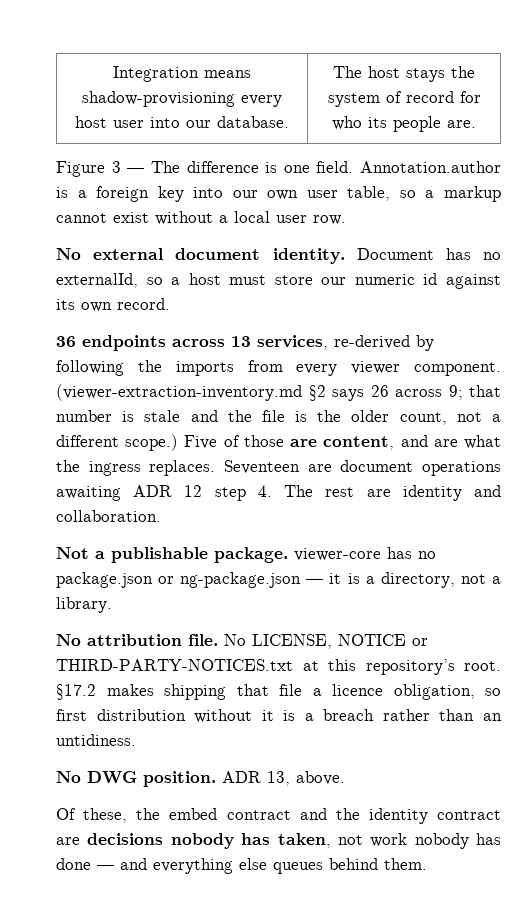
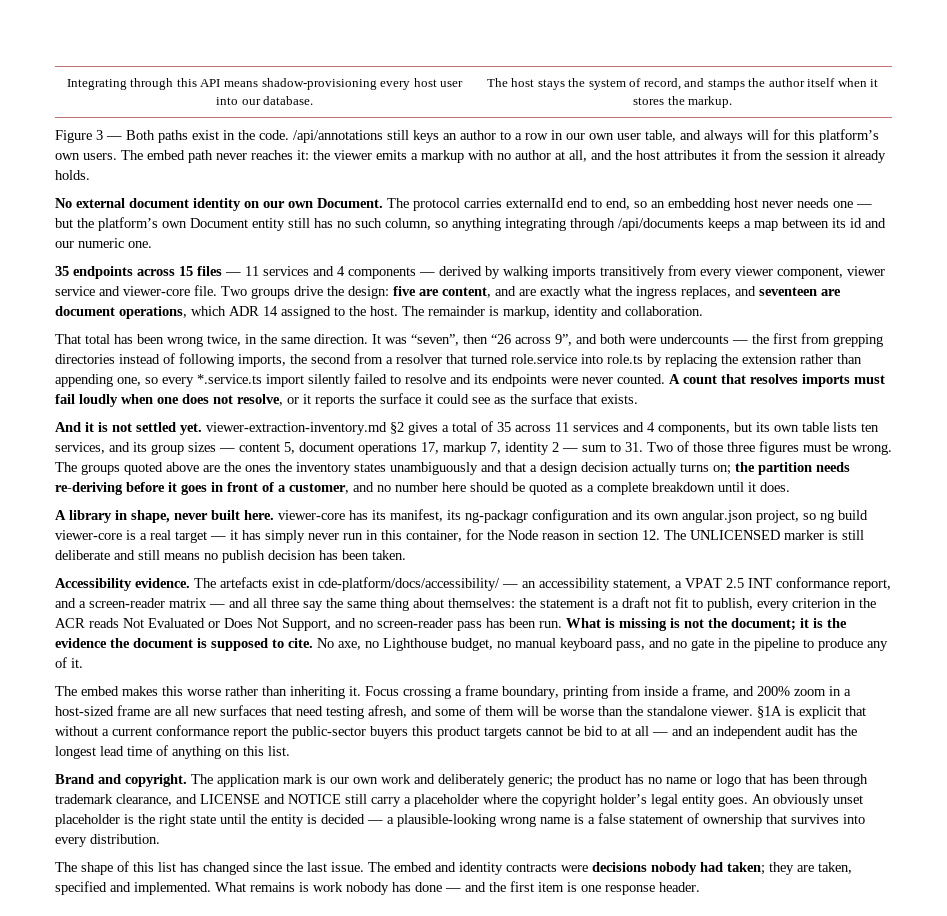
- Integration means shadow-provisioning every host user into our database. | The host stays the system of record for who its people are.
- Figure 3 — The difference is one field. Annotation.author is a foreign key into our own user table, so a markup cannot exist without a local user row.
- No external document identity. Document has no externalId, so a host must store our numeric id against its own record.
- 36 endpoints across 13 services, re-derived by following the imports from every viewer component. (viewer-extraction-inventory.md §2 says 26 across 9; that number is stale and the file is the older count, not a different scope.) Five of those are content, and are what the ingress replaces. Seventeen are document operations awaiting ADR 12 step 4. The rest are identity and collaboration.
- Not a publishable package. viewer-core has no package.json or ng-package.json — it is a directory, not a library.
- No attribution file. No LICENSE, NOTICE or THIRD-PARTY-NOTICES.txt at this repository’s root. §17.2 makes shipping that file a licence obligation, so first distribution without it is a breach rather than an untidiness.
- No DWG position. ADR 13, above.
- Of these, the embed contract and the identity contract are decisions nobody has taken, not work nobody has done — and everything else queues behind them.
+ Integrating through this API means shadow-provisioning every host user into our database. | The host stays the system of record, and stamps the author itself when it stores the markup.
+ Figure 3 — Both paths exist in the code. /api/annotations still keys an author to a row in our own user table, and always will for this platform’s own users. The embed path never reaches it: the viewer emits a markup with no author at all, and the host attributes it from the session it already holds.
+ No external document identity on our own Document. The protocol carries externalId end to end, so an embedding host never needs one — but the platform’s own Document entity still has no such column, so anything integrating through /api/documents keeps a map between its id and our numeric one.
+ 35 endpoints across 15 files — 11 services and 4 components — derived by walking imports transitively from every viewer component, viewer service and viewer-core file. Two groups drive the design: five are content, and are exactly what the ingress replaces, and seventeen are document operations, which ADR 14 assigned to the host. The remainder is markup, identity and collaboration.
+ That total has been wrong twice, in the same direction. It was “seven”, then “26 across 9”, and both were undercounts — the first from grepping directories instead of following imports, the second from a resolver that turned role.service into role.ts by replacing the extension rather than appending one, so every *.service.ts import silently failed to resolve and its endpoints were never counted. A count that resolves imports must fail loudly when one does not resolve, or it reports the surface it could see as the surface that exists.
+ And it is not settled yet. viewer-extraction-inventory.md §2 gives a total of 35 across 11 services and 4 components, but its own table lists ten services, and its group sizes — content 5, document operations 17, markup 7, identity 2 — sum to 31. Two of those three figures must be wrong. The groups quoted above are the ones the inventory states unambiguously and that a design decision actually turns on; the partition needs re-deriving before it goes in front of a customer, and no number here should be quoted as a complete breakdown until it does.
+ A library in shape, never built here. viewer-core has its manifest, its ng-packagr configuration and its own angular.json project, so ng build viewer-core is a real target — it has simply never run in this container, for the Node reason in section 12. The UNLICENSED marker is still deliberate and still means no publish decision has been taken.
+ Accessibility evidence. The artefacts exist in cde-platform/docs/accessibility/ — an accessibility statement, a VPAT 2.5 INT conformance report, and a screen-reader matrix — and all three say the same thing about themselves: the statement is a draft not fit to publish, every criterion in the ACR reads Not Evaluated or Does Not Support, and no screen-reader pass has been run. What is missing is not the document; it is the evidence the document is supposed to cite. No axe, no Lighthouse budget, no manual keyboard pass, and no gate in the pipeline to produce any of it.
+ The embed makes this worse rather than inheriting it. Focus crossing a frame boundary, printing from inside a frame, and 200% zoom in a host-sized frame are all new surfaces that need testing afresh, and some of them will be worse than the standalone viewer. §1A is explicit that without a current conformance report the public-sector buyers this product targets cannot be bid to at all — and an independent audit has the longest lead time of anything on this list.
+ Brand and copyright. The application mark is our own work and deliberately generic; the product has no name or logo that has been through trademark clearance, and LICENSE and NOTICE still carry a placeholder where the copyright holder’s legal entity goes. An obviously unset placeholder is the right state until the entity is decided — a plausible-looking wrong name is a false statement of ownership that survives into every distribution.
+ The shape of this list has changed since the last issue. The embed and identity contracts were decisions nobody had taken; they are taken, specified and implemented. What remains is work nobody has done — and the first item is one response header.

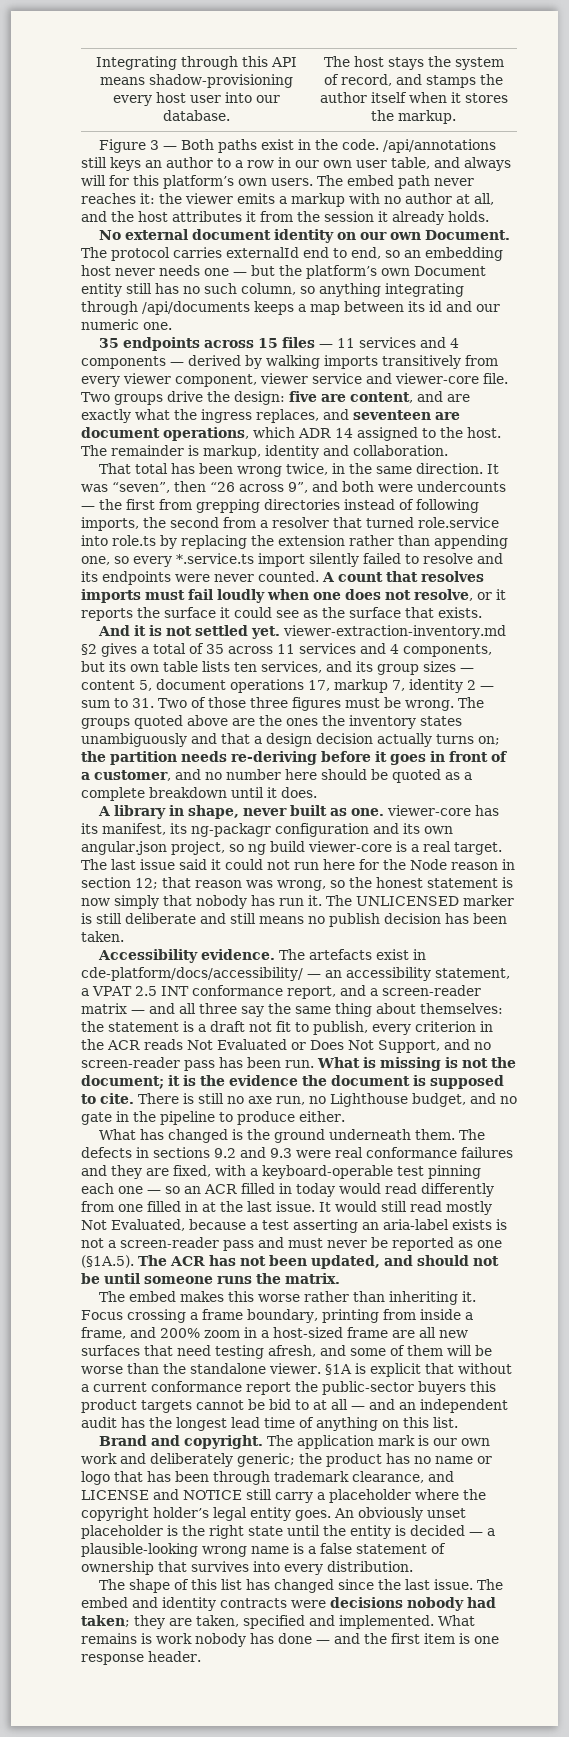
- A library in shape, never built here. viewer-core has its manifest, its ng-packagr configuration and its own angular.json project, so ng build viewer-core is a real target — it has simply never run in this container, for the Node reason in section 12. The UNLICENSED marker is still deliberate and still means no publish decision has been taken.
+ A library in shape, never built as one. viewer-core has its manifest, its ng-packagr configuration and its own angular.json project, so ng build viewer-core is a real target. The last issue said it could not run here for the Node reason in section 12; that reason was wrong, so the honest statement is now simply that nobody has run it. The UNLICENSED marker is still deliberate and still means no publish decision has been taken.
- No axe, no Lighthouse budget, no manual keyboard pass, and no gate in the pipeline to produce any of it.
+ There is still no axe run, no Lighthouse budget, and no gate in the pipeline to produce either.
+ What has changed is the ground underneath them. The defects in sections 9.2 and 9.3 were real conformance failures and they are fixed, with a keyboard-operable test pinning each one — so an ACR filled in today would read differently from one filled in at the last issue. It would still read mostly Not Evaluated, because a test asserting an aria-label exists is not a screen-reader pass and must never be reported as one (§1A.5). The ACR has not been updated, and should not be until someone runs the matrix.

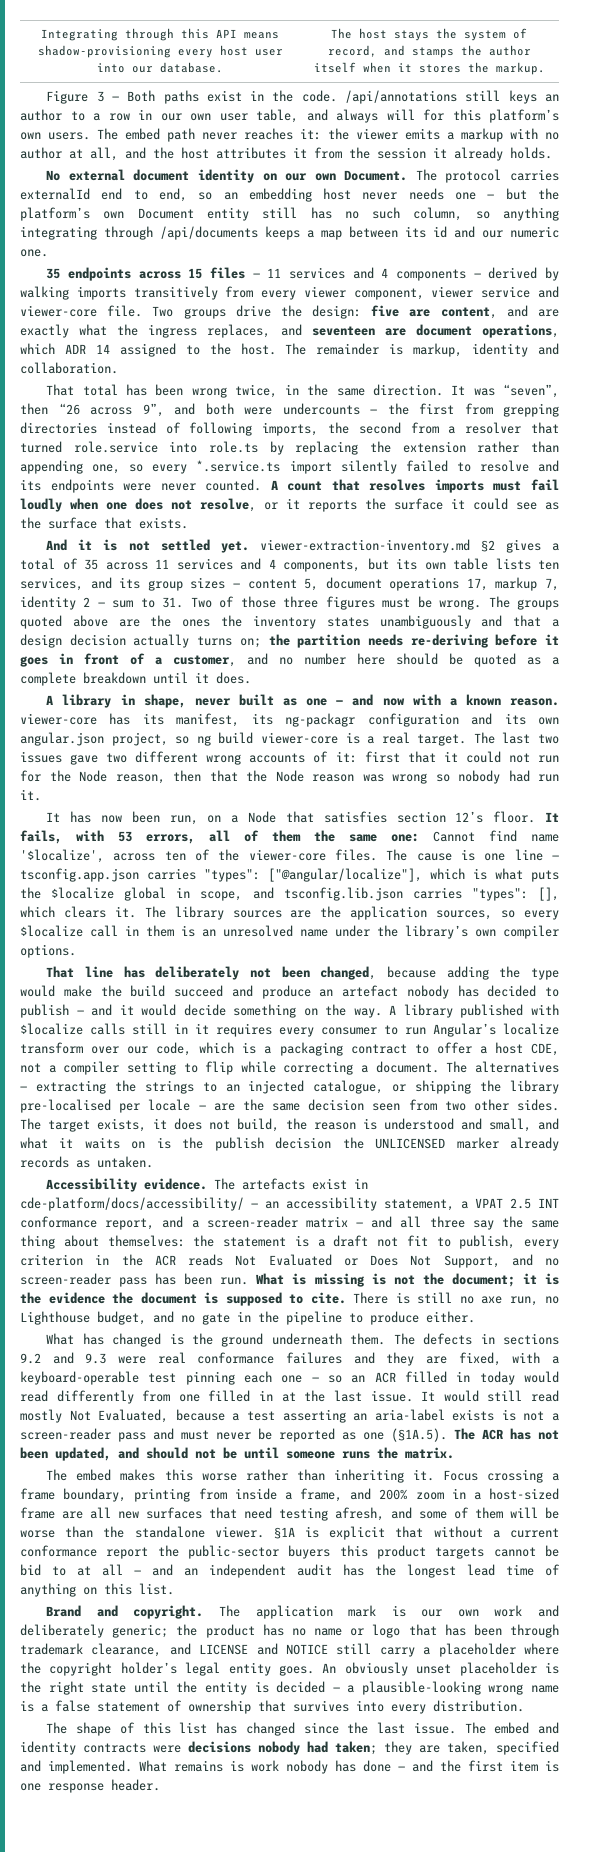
- A library in shape, never built as one. viewer-core has its manifest, its ng-packagr configuration and its own angular.json project, so ng build viewer-core is a real target.
+ A library in shape, never built as one — and now with a known reason. viewer-core has its manifest, its ng-packagr configuration and its own angular.json project, so ng build viewer-core is a real target.
- The last issue said it could not run here for the Node reason in section 12; that reason was wrong, so the honest statement is now simply that nobody has run it. The UNLICENSED marker is still deliberate and still means no publish decision has been taken.
+ The last two issues gave two different wrong accounts of it: first that it could not run for the Node reason, then that the Node reason was wrong so nobody had run it.
+ It has now been run, on a Node that satisfies section 12’s floor. It fails, with 53 errors, all of them the same one: Cannot find name '$localize', across ten of the viewer-core files. The cause is one line — tsconfig.app.json carries "types": ["@angular/localize"], which is what puts the $localize global in scope, and tsconfig.lib.json carries "types": [], which clears it. The library sources are the application sources, so every $localize call in them is an unresolved name under the library’s own compiler options.
+ That line has deliberately not been changed, because adding the type would make the build succeed and produce an artefact nobody has decided to publish — and it would decide something on the way. A library published with $localize calls still in it requires every consumer to run Angular’s localize transform over our code, which is a packaging contract to offer a host CDE, not a compiler setting to flip while correcting a document. The alternatives — extracting the strings to an injected catalogue, or shipping the library pre-localised per locale — are the same decision seen from two other sides. The target exists, it does not build, the reason is understood and small, and what it waits on is the publish decision the UNLICENSED marker already records as untaken.

